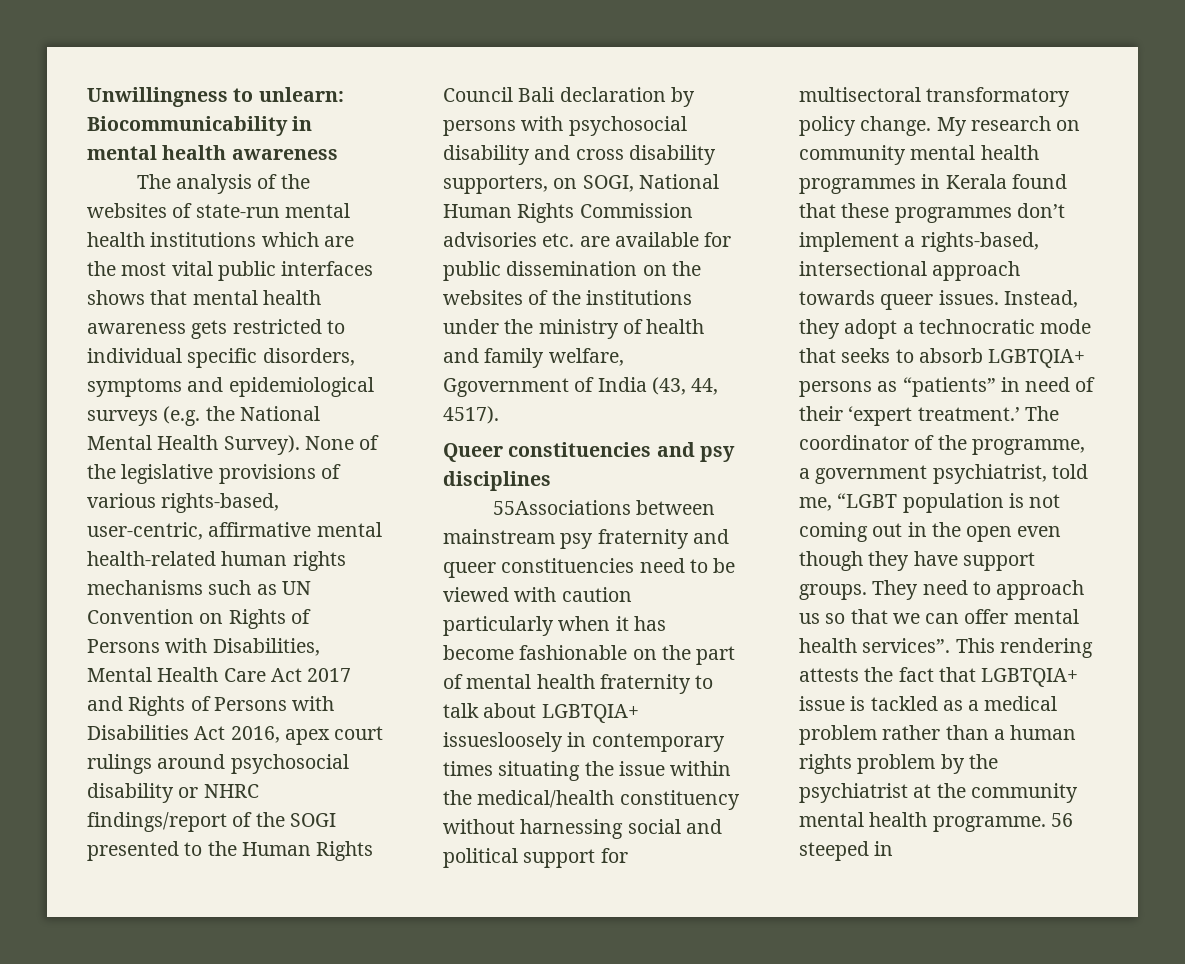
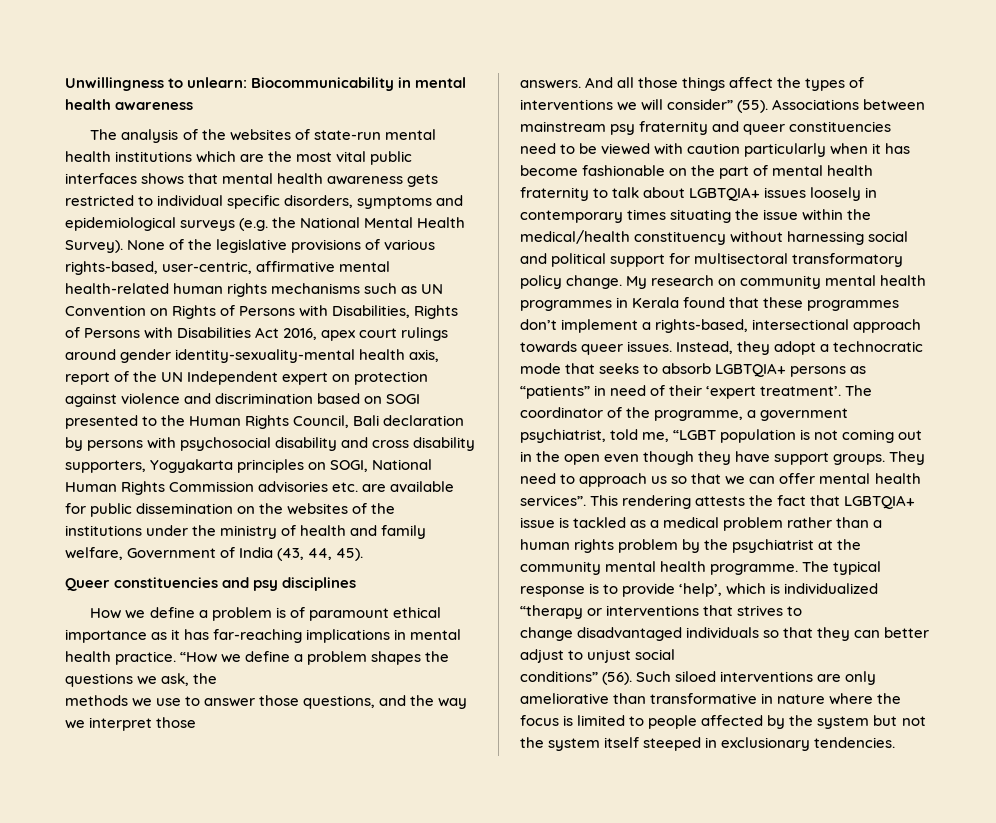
- None of the legislative provisions of various rights-based, user-centric, affirmative mental health-related human rights mechanisms such as UN Convention on Rights of Persons with Disabilities, Mental Health Care Act 2017 and Rights of Persons with Disabilities Act 2016, apex court rulings around psychosocial disability or NHRC findings/report of the SOGI presented to the Human Rights Council Bali declaration by persons with psychosocial disability and cross disability supporters, on SOGI, National Human Rights Commission advisories etc. are available for public dissemination on the websites of the institutions under the ministry of health and family welfare, Ggovernment of India (43, 44, 4517).
+ None of the legislative provisions of various rights-based, user-centric, affirmative mental health-related human rights mechanisms such as UN Convention on Rights of Persons with Disabilities, Rights of Persons with Disabilities Act 2016, apex court rulings around gender identity-sexuality-mental health axis, report of the UN Independent expert on protection against violence and discrimination based on SOGI presented to the Human Rights Council, Bali declaration by persons with psychosocial disability and cross disability supporters, Yogyakarta principles on SOGI, National Human Rights Commission advisories etc. are available for public dissemination on the websites of the institutions under the ministry of health and family welfare, Government of India (43, 44, 45).
- 55Associations between mainstream psy fraternity and queer constituencies need to be viewed with caution particularly when it has become fashionable on the part of mental health fraternity to talk about LGBTQIA+ issuesloosely in contemporary times situating the issue within the medical/health constituency without harnessing social and political support for multisectoral transformatory policy change.
+ How we define a problem is of paramount ethical importance as it has far-reaching implications in mental health practice. “How we define a problem shapes the questions we ask, the
+ methods we use to answer those questions, and the way we interpret those
+ answers. And all those things affect the types of interventions we will consider” (55). Associations between mainstream psy fraternity and queer constituencies need to be viewed with caution particularly when it has become fashionable on the part of mental health fraternity to talk about LGBTQIA+ issues loosely in contemporary times situating the issue within the medical/health constituency without harnessing social and political support for multisectoral transformatory policy change.
- Instead, they adopt a technocratic mode that seeks to absorb LGBTQIA+ persons as “patients” in need of their ‘expert treatment.’
+ Instead, they adopt a technocratic mode that seeks to absorb LGBTQIA+ persons as “patients” in need of their ‘expert treatment’.
- 56 steeped in
+ The typical response is to provide ‘help’, which is individualized “therapy or interventions that strives to
+ change disadvantaged individuals so that they can better adjust to unjust social
+ conditions” (56). Such siloed interventions are only ameliorative than transformative in nature where the focus is limited to people affected by the system but not the system itself steeped in exclusionary tendencies.

